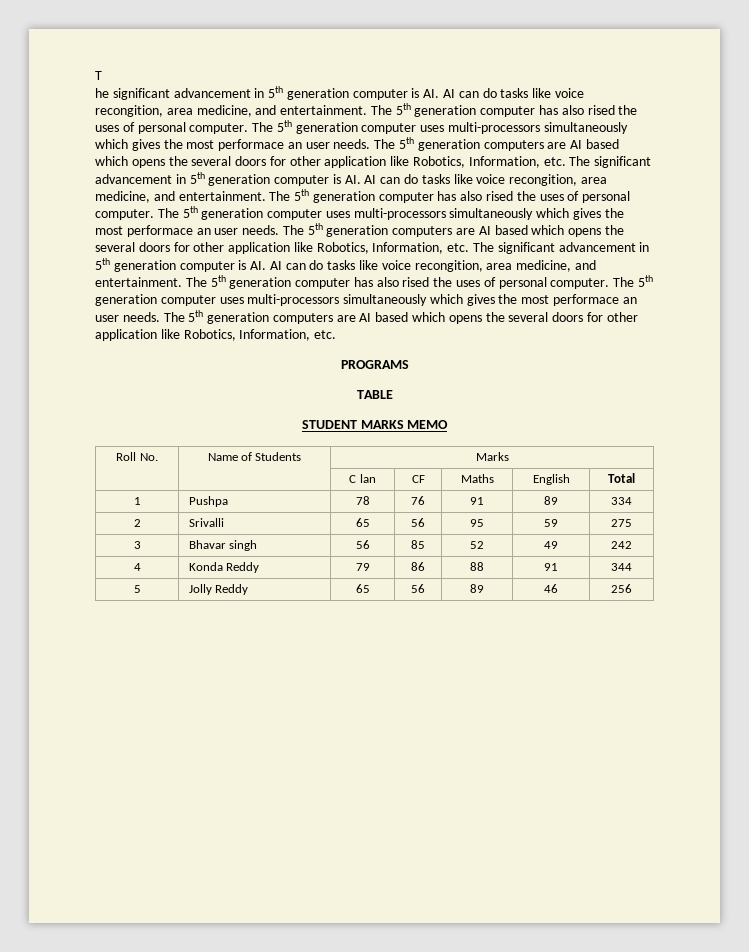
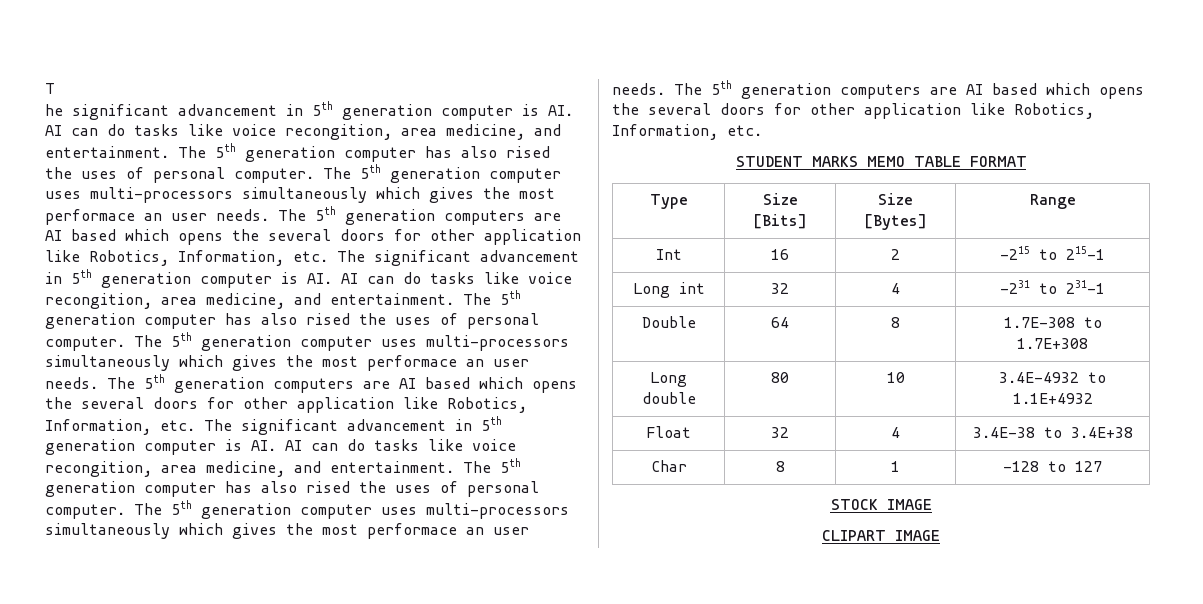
- PROGRAMS
- TABLE
- STUDENT MARKS MEMO
- Roll No. | Name of Students | Marks
- | | C lan | CF | Maths | English | Total
- 1 | Pushpa | 78 | 76 | 91 | 89 | 334
- 2 | Srivalli | 65 | 56 | 95 | 59 | 275
- 3 | Bhavar singh | 56 | 85 | 52 | 49 | 242
- 4 | Konda Reddy | 79 | 86 | 88 | 91 | 344
- 5 | Jolly Reddy | 65 | 56 | 89 | 46 | 256
+ STUDENT MARKS MEMO TABLE FORMAT
+ Type | Size [Bits] | Size [Bytes] | Range
+ Int | 16 | 2 | -215 to 215-1
+ Long int | 32 | 4 | -231 to 231-1
+ Double | 64 | 8 | 1.7E-308 to 1.7E+308
+ Long double | 80 | 10 | 3.4E-4932 to 1.1E+4932
+ Float | 32 | 4 | 3.4E-38 to 3.4E+38
+ Char | 8 | 1 | -128 to 127
+ STOCK IMAGE
+ CLIPART IMAGE

